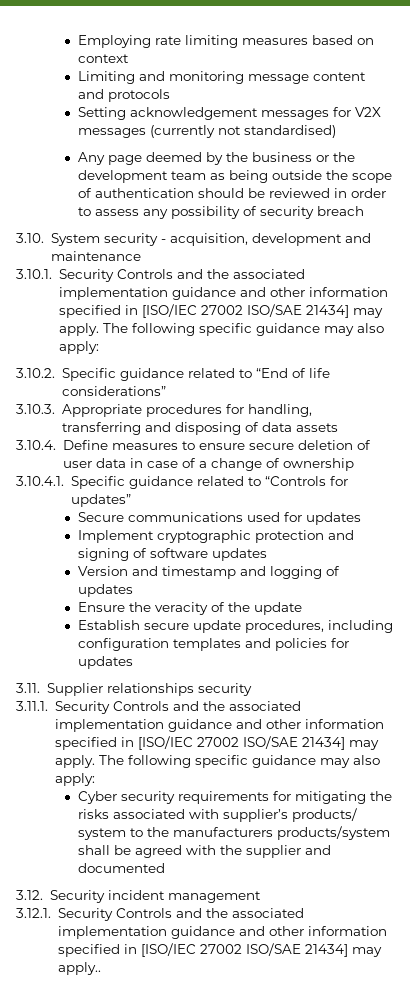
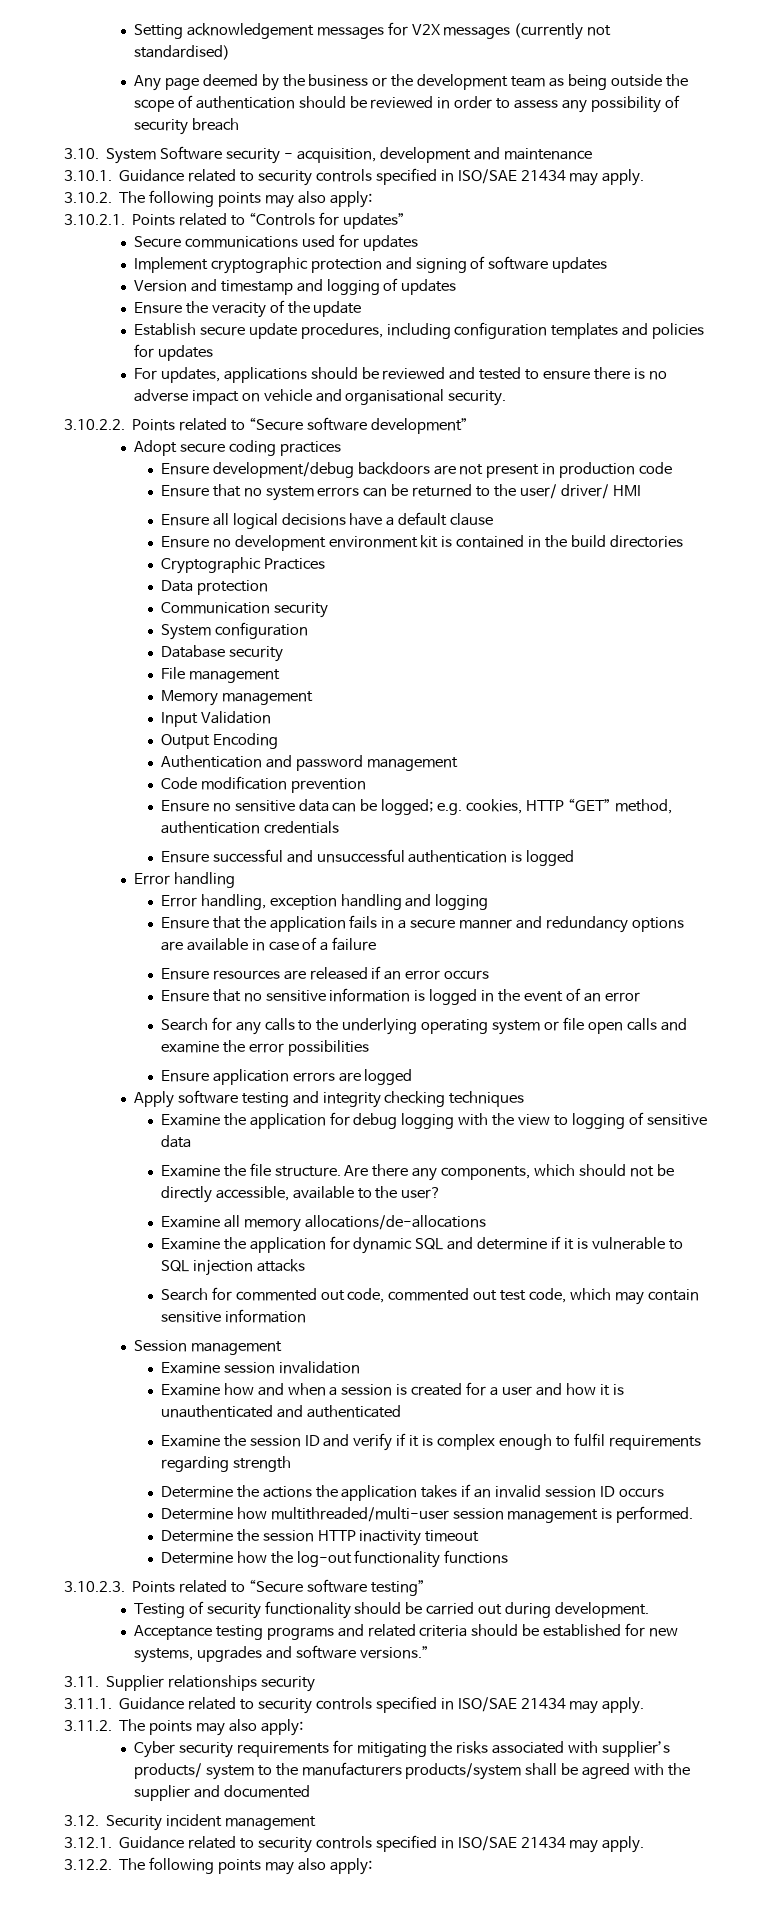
- Employing rate limiting measures based on context
- Limiting and monitoring message content and protocols
- 3.10. System security - acquisition, development and maintenance
+ 3.10. System Software security - acquisition, development and maintenance
- 3.10.1. Security Controls and the associated implementation guidance and other information specified in [ISO/IEC 27002 ISO/SAE 21434] may apply. The following specific guidance may also apply:
- 3.10.2. Specific guidance related to “End of life considerations”
- 3.10.3. Appropriate procedures for handling, transferring and disposing of data assets
- 3.10.4. Define measures to ensure secure deletion of user data in case of a change of ownership
- 3.10.4.1. Specific guidance related to “Controls for updates”
+ 3.10.1. Guidance related to security controls specified in ISO/SAE 21434 may apply.
+ 3.10.2. The following points may also apply:
+ 3.10.2.1. Points related to “Controls for updates”
+ For updates, applications should be reviewed and tested to ensure there is no adverse impact on vehicle and organisational security.
+ 3.10.2.2. Points related to “Secure software development”
+ Adopt secure coding practices
+ Ensure development/debug backdoors are not present in production code
+ Ensure that no system errors can be returned to the user/ driver/ HMI
+ Ensure all logical decisions have a default clause
+ Ensure no development environment kit is contained in the build directories
+ Cryptographic Practices
+ Data protection
+ Communication security
+ System configuration
+ Database security
+ File management
+ Memory management
+ Input Validation
+ Output Encoding
+ Authentication and password management
+ Code modification prevention
+ Ensure no sensitive data can be logged; e.g. cookies, HTTP “GET” method, authentication credentials
+ Ensure successful and unsuccessful authentication is logged
+ Error handling
+ Error handling, exception handling and logging
+ Ensure that the application fails in a secure manner and redundancy options are available in case of a failure
+ Ensure resources are released if an error occurs
+ Ensure that no sensitive information is logged in the event of an error
+ Search for any calls to the underlying operating system or file open calls and examine the error possibilities
+ Ensure application errors are logged
+ Apply software testing and integrity checking techniques
+ Examine the application for debug logging with the view to logging of sensitive data
+ Examine the file structure. Are there any components, which should not be directly accessible, available to the user?
+ Examine all memory allocations/de-allocations
+ Examine the application for dynamic SQL and determine if it is vulnerable to SQL injection attacks
+ Search for commented out code, commented out test code, which may contain sensitive information
+ Session management
+ Examine session invalidation
+ Examine how and when a session is created for a user and how it is unauthenticated and authenticated
+ Examine the session ID and verify if it is complex enough to fulfil requirements regarding strength
+ Determine the actions the application takes if an invalid session ID occurs
+ Determine how multithreaded/multi-user session management is performed.
+ Determine the session HTTP inactivity timeout
+ Determine how the log-out functionality functions
+ 3.10.2.3. Points related to “Secure software testing”
+ Testing of security functionality should be carried out during development.
+ Acceptance testing programs and related criteria should be established for new systems, upgrades and software versions.”
- 3.11.1. Security Controls and the associated implementation guidance and other information specified in [ISO/IEC 27002 ISO/SAE 21434] may apply. The following specific guidance may also apply:
+ 3.11.1. Guidance related to security controls specified in ISO/SAE 21434 may apply.
+ 3.11.2. The points may also apply:
- 3.12.1. Security Controls and the associated implementation guidance and other information specified in [ISO/IEC 27002 ISO/SAE 21434] may apply..
+ 3.12.1. Guidance related to security controls specified in ISO/SAE 21434 may apply.
+ 3.12.2. The following points may also apply:

